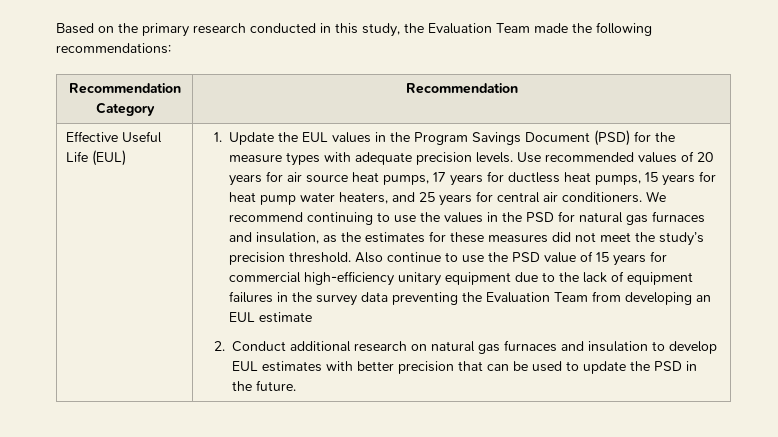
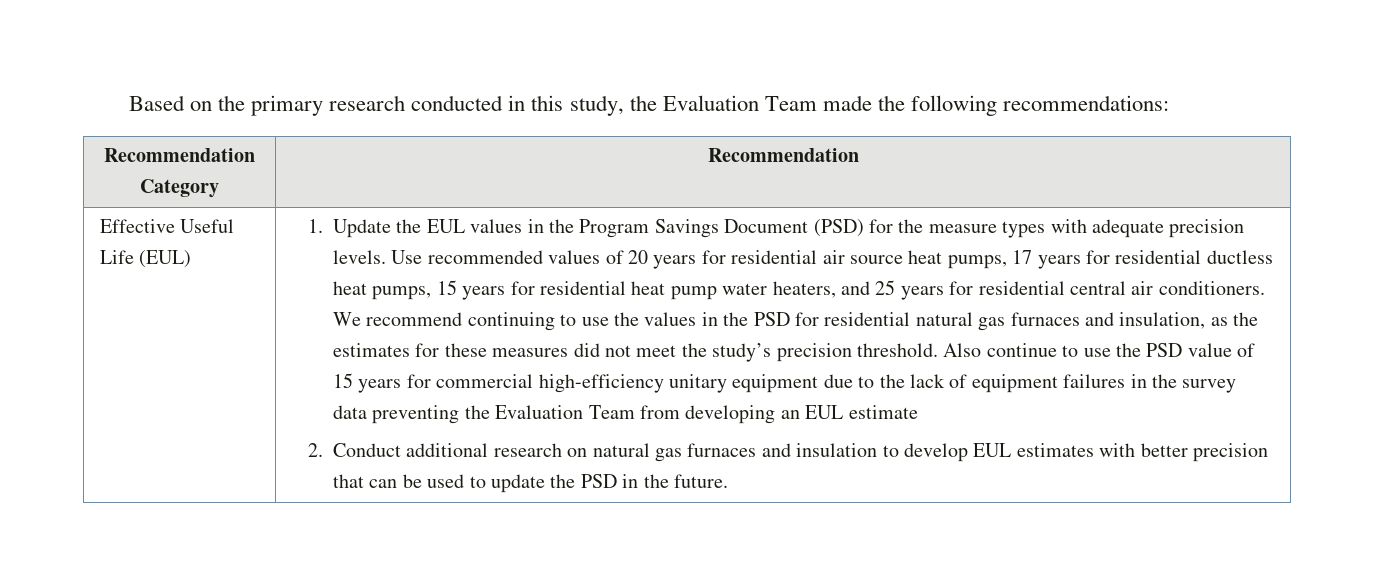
- Use recommended values of 20 years for air source heat pumps, 17 years for ductless heat pumps, 15 years for heat pump water heaters, and 25 years for central air conditioners.
+ Use recommended values of 20 years for residential air source heat pumps, 17 years for residential ductless heat pumps, 15 years for residential heat pump water heaters, and 25 years for residential central air conditioners.
- We recommend continuing to use the values in the PSD for natural gas furnaces and insulation, as the estimates for these measures did not meet the study’s precision threshold.
+ We recommend continuing to use the values in the PSD for residential natural gas furnaces and insulation, as the estimates for these measures did not meet the study’s precision threshold.

